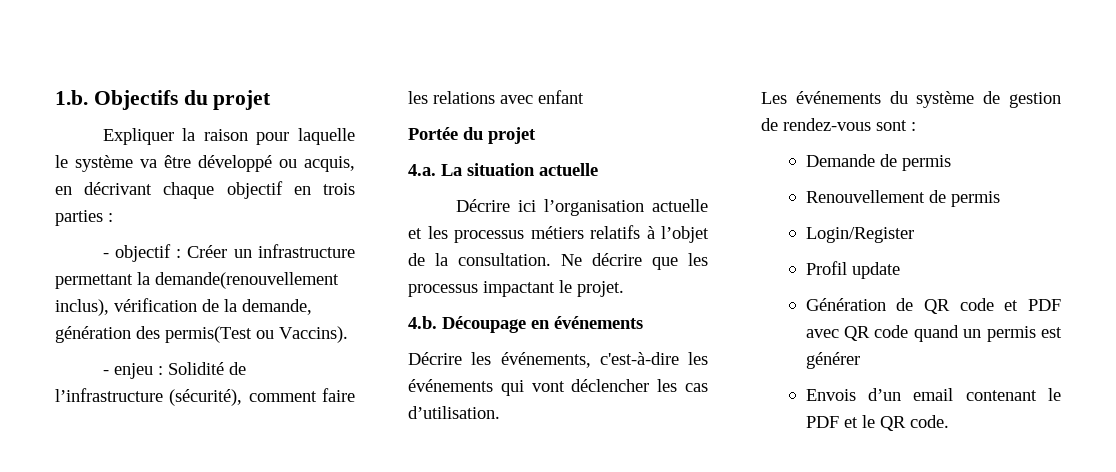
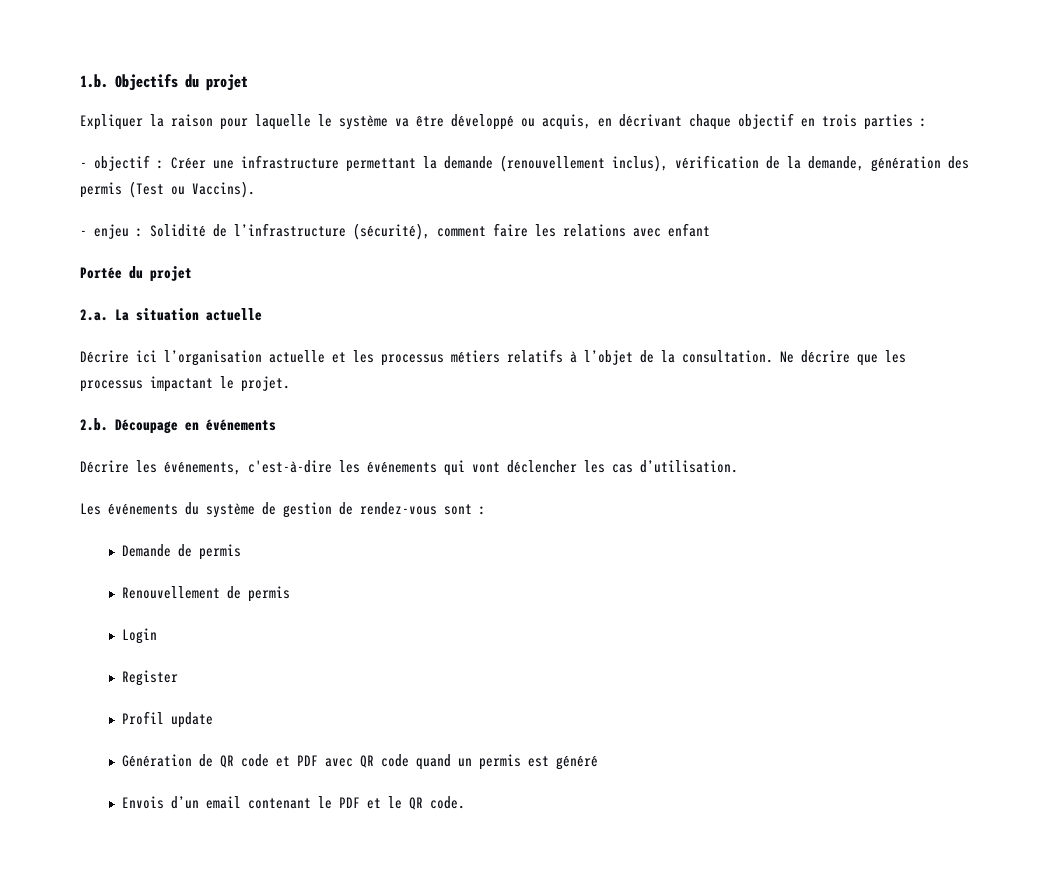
- - objectif : Créer un infrastructure permettant la demande(renouvellement inclus), vérification de la demande, génération des permis(Test ou Vaccins).
+ - objectif : Créer une infrastructure permettant la demande (renouvellement inclus), vérification de la demande, génération des permis (Test ou Vaccins).
- 4.a. La situation actuelle
+ 2.a. La situation actuelle
- 4.b. Découpage en événements
+ 2.b. Découpage en événements
- Login/Register
+ Login
+ Register
- Génération de QR code et PDF avec QR code quand un permis est générer
+ Génération de QR code et PDF avec QR code quand un permis est généré

